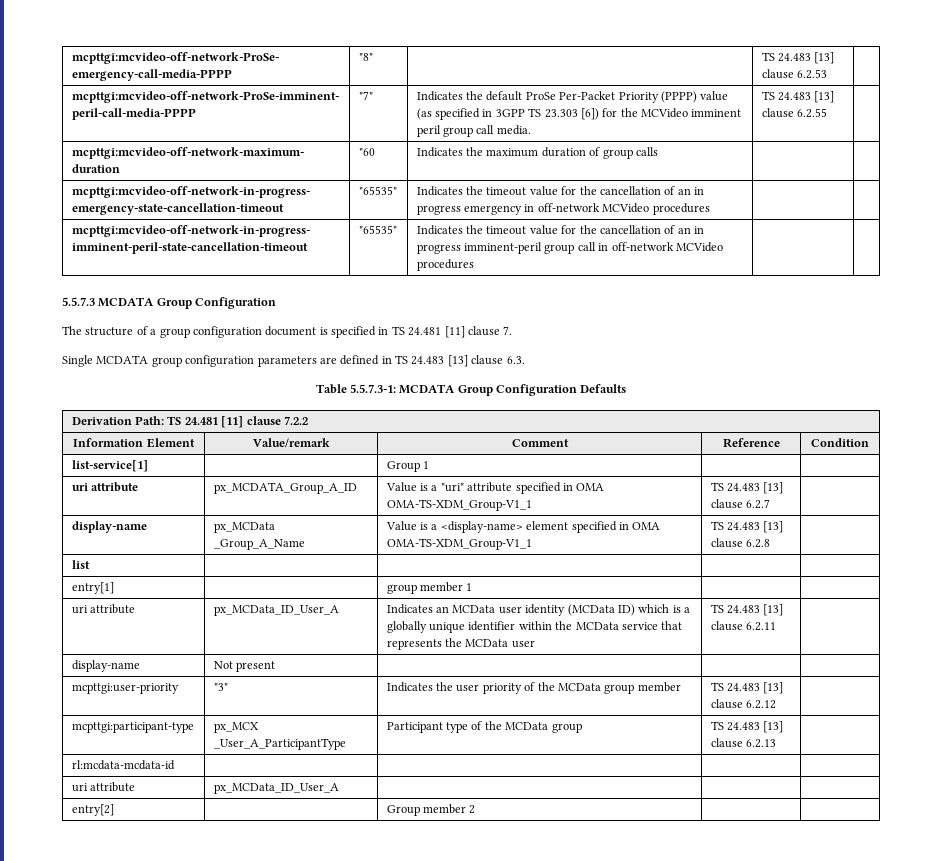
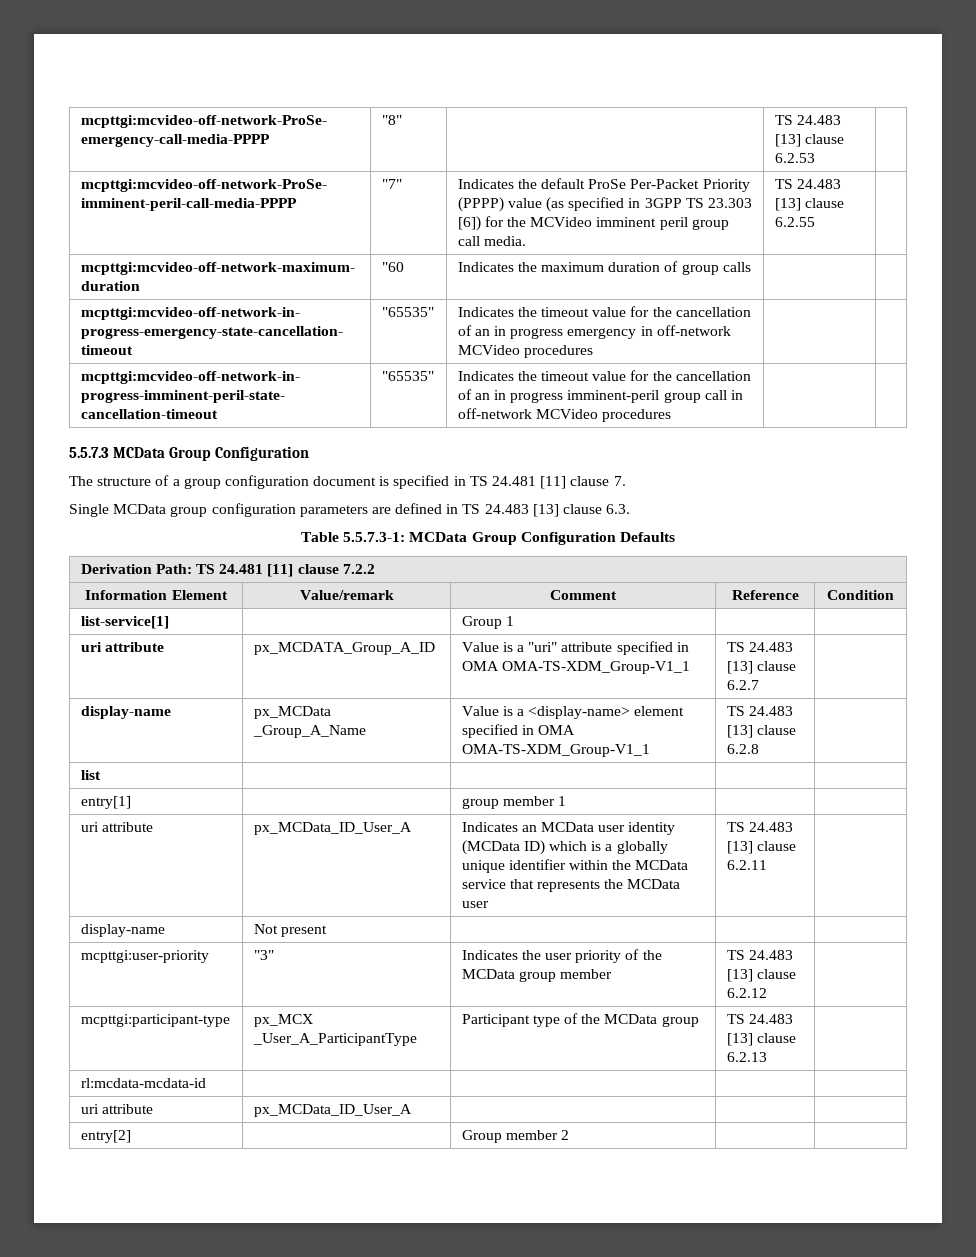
- 5.5.7.3 MCDATA Group Configuration
+ 5.5.7.3 MCData Group Configuration
- Single MCDATA group configuration parameters are defined in TS 24.483 [13] clause 6.3.
+ Single MCData group configuration parameters are defined in TS 24.483 [13] clause 6.3.
- Table 5.5.7.3-1: MCDATA Group Configuration Defaults
+ Table 5.5.7.3-1: MCData Group Configuration Defaults

